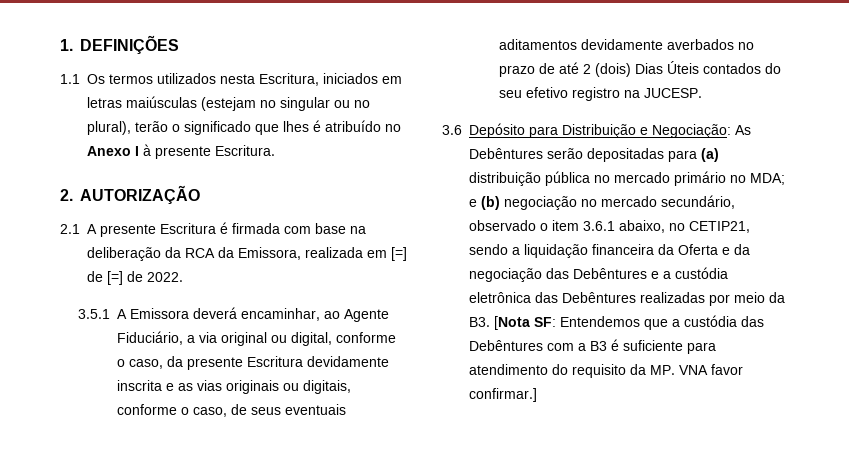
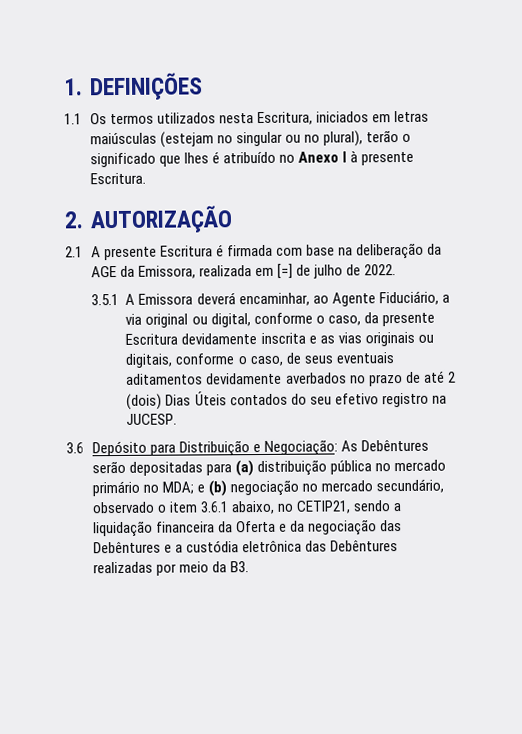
- 2.1 A presente Escritura é firmada com base na deliberação da RCA da Emissora, realizada em [=] de [=] de 2022.
+ 2.1 A presente Escritura é firmada com base na deliberação da AGE da Emissora, realizada em [=] de julho de 2022.
- 3.6 Depósito para Distribuição e Negociação: As Debêntures serão depositadas para (a) distribuição pública no mercado primário no MDA; e (b) negociação no mercado secundário, observado o item 3.6.1 abaixo, no CETIP21, sendo a liquidação financeira da Oferta e da negociação das Debêntures e a custódia eletrônica das Debêntures realizadas por meio da B3. [Nota SF: Entendemos que a custódia das Debêntures com a B3 é suficiente para atendimento do requisito da MP. VNA favor confirmar.]
+ 3.6 Depósito para Distribuição e Negociação: As Debêntures serão depositadas para (a) distribuição pública no mercado primário no MDA; e (b) negociação no mercado secundário, observado o item 3.6.1 abaixo, no CETIP21, sendo a liquidação financeira da Oferta e da negociação das Debêntures e a custódia eletrônica das Debêntures realizadas por meio da B3.

